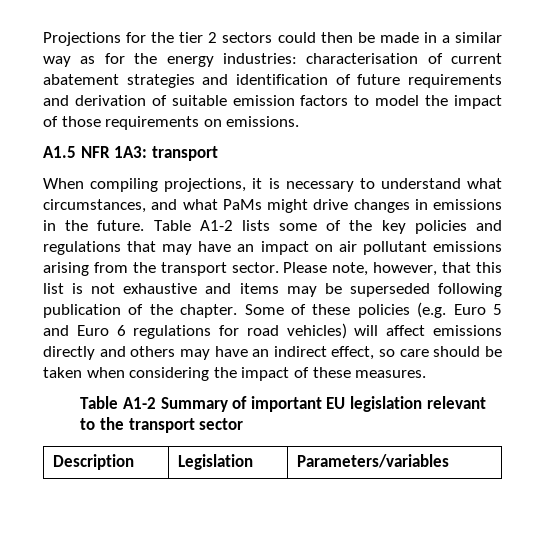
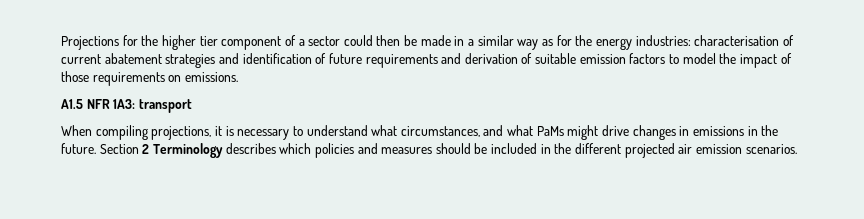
- Projections for the tier 2 sectors could then be made in a similar way as for the energy industries: characterisation of current abatement strategies and identification of future requirements and derivation of suitable emission factors to model the impact of those requirements on emissions.
+ Projections for the higher tier component of a sector could then be made in a similar way as for the energy industries: characterisation of current abatement strategies and identification of future requirements and derivation of suitable emission factors to model the impact of those requirements on emissions.
- Table A1-2 lists some of the key policies and regulations that may have an impact on air pollutant emissions arising from the transport sector. Please note, however, that this list is not exhaustive and items may be superseded following publication of the chapter. Some of these policies (e.g. Euro 5 and Euro 6 regulations for road vehicles) will affect emissions directly and others may have an indirect effect, so care should be taken when considering the impact of these measures.
- Table A1-2 Summary of important EU legislation relevant to the transport sector
- Description | Legislation | Parameters/variables
+ Section 2 Terminology describes which policies and measures should be included in the different projected air emission scenarios.

